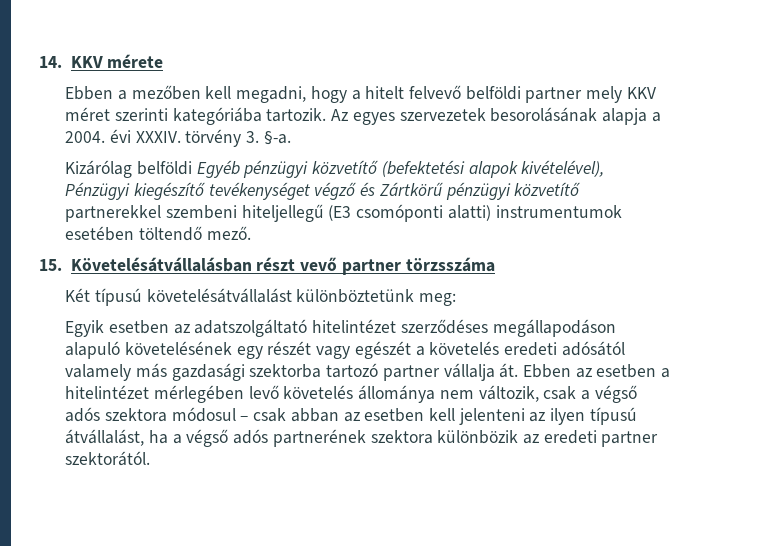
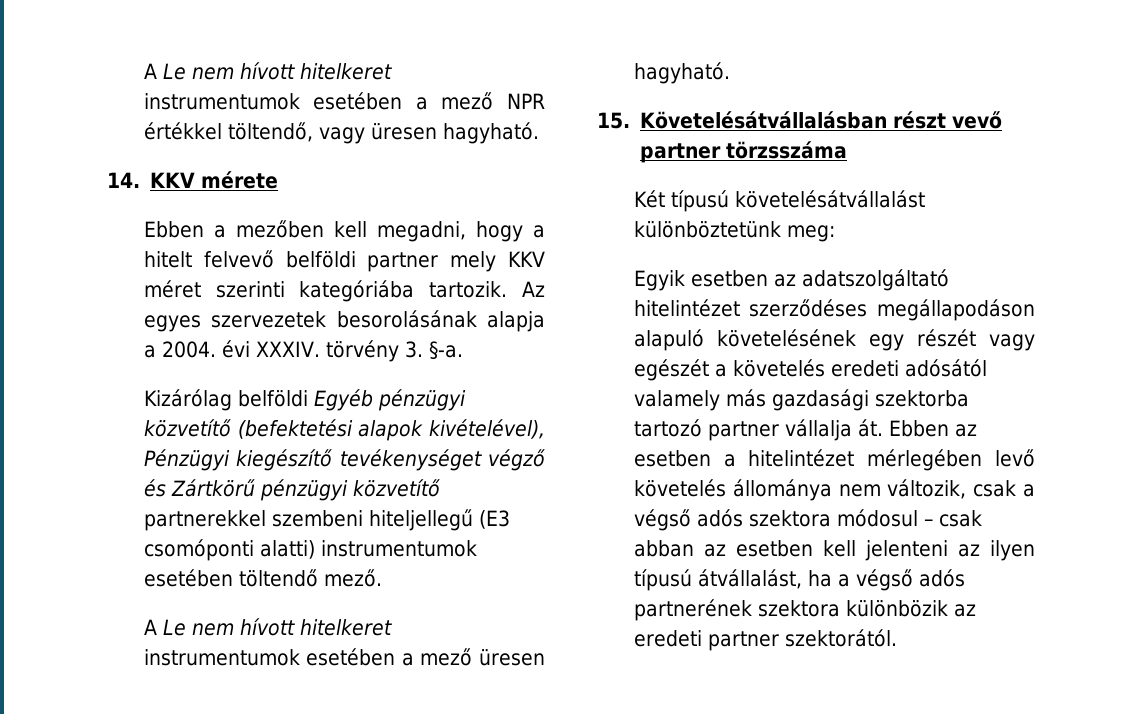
+ A Le nem hívott hitelkeret instrumentumok esetében a mező NPR értékkel töltendő, vagy üresen hagyható.
+ A Le nem hívott hitelkeret instrumentumok esetében a mező üresen hagyható.

